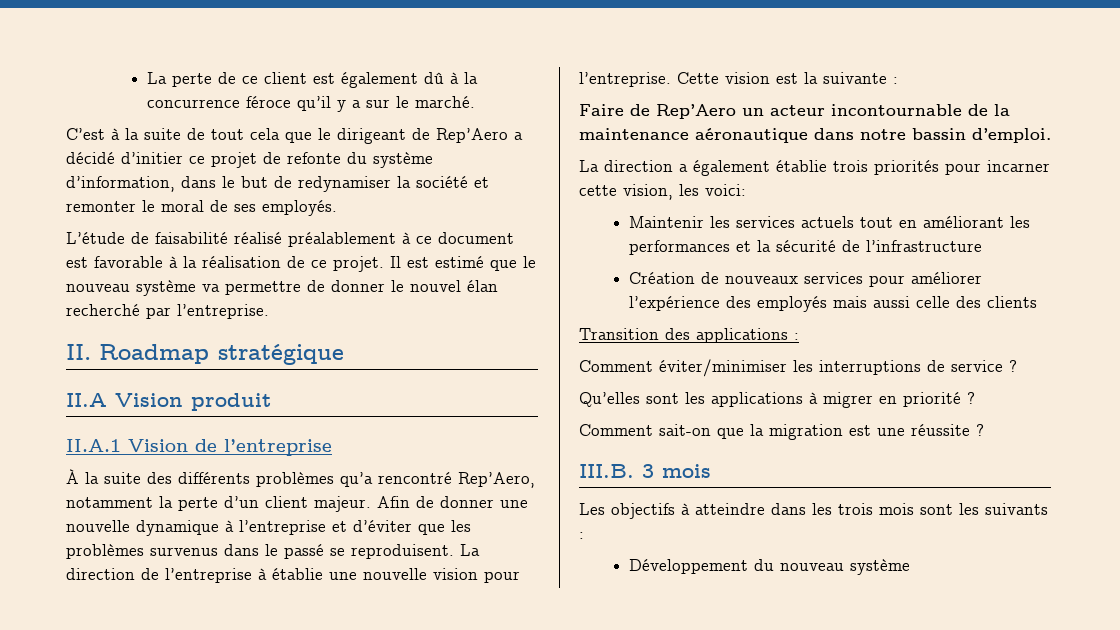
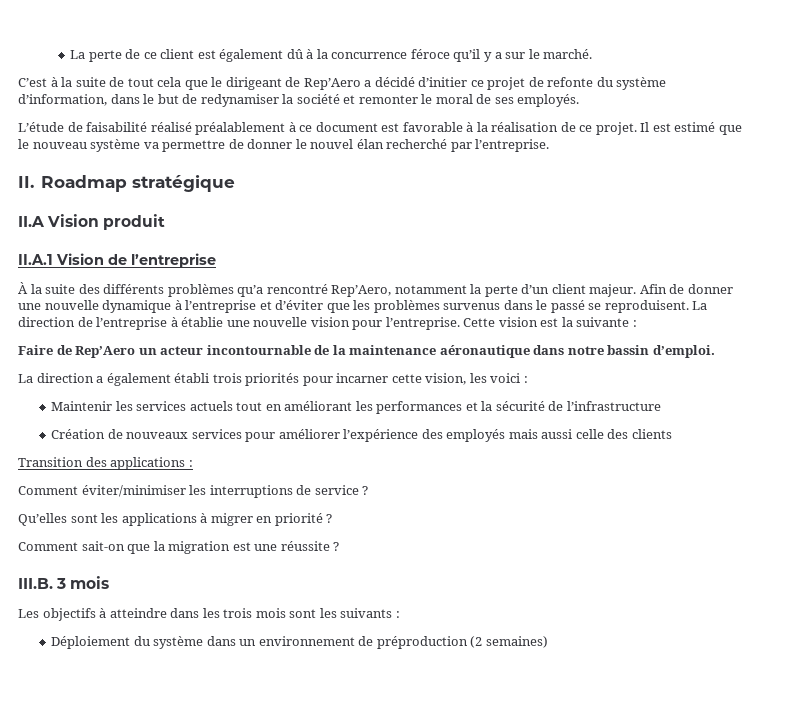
- La direction a également établie trois priorités pour incarner cette vision, les voici:
+ La direction a également établi trois priorités pour incarner cette vision, les voici :
- Développement du nouveau système
+ Déploiement du système dans un environnement de préproduction (2 semaines)

